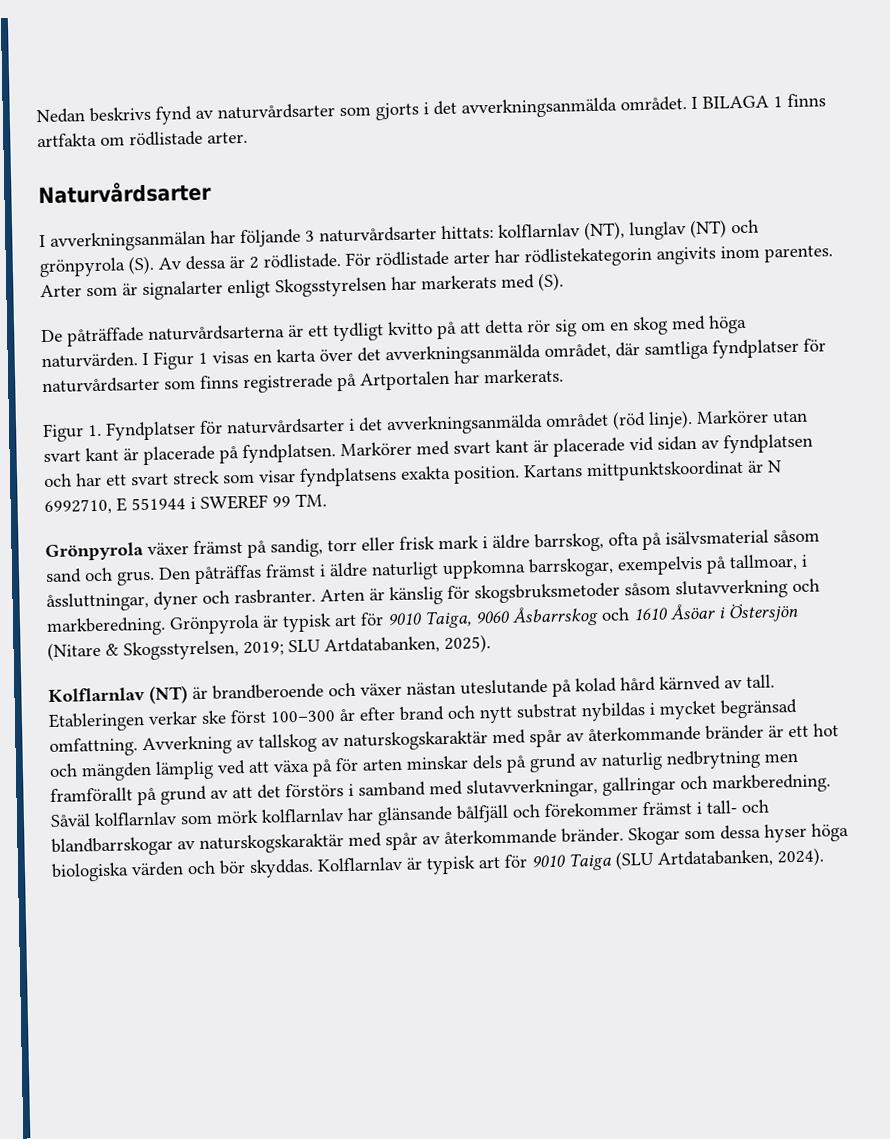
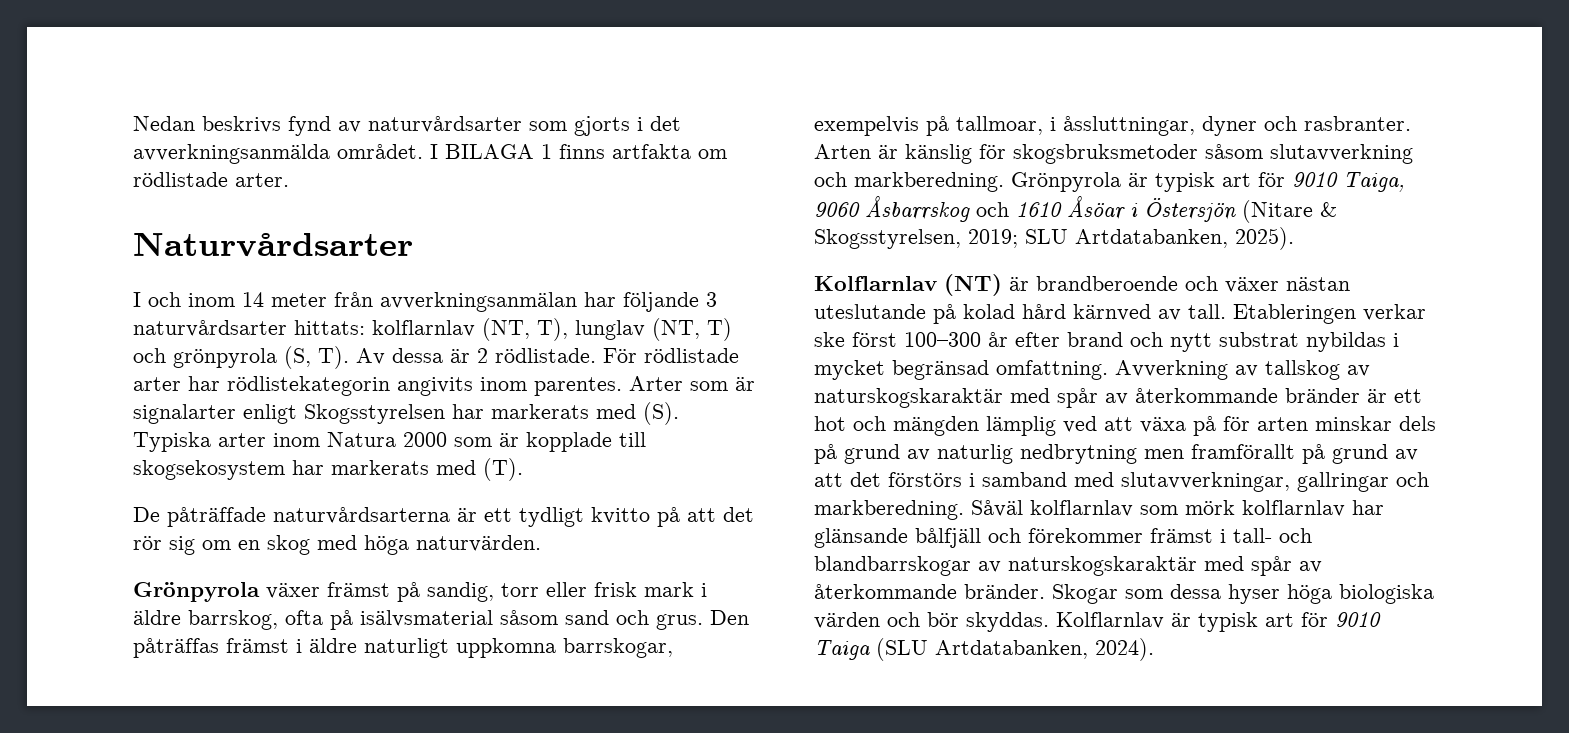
- I avverkningsanmälan har följande 3 naturvårdsarter hittats: kolflarnlav (NT), lunglav (NT) och grönpyrola (S). Av dessa är 2 rödlistade.
+ I och inom 14 meter från avverkningsanmälan har följande 3 naturvårdsarter hittats: kolflarnlav (NT, T), lunglav (NT, T) och grönpyrola (S, T). Av dessa är 2 rödlistade.
- Arter som är signalarter enligt Skogsstyrelsen har markerats med (S).
+ Arter som är signalarter enligt Skogsstyrelsen har markerats med (S). Typiska arter inom Natura 2000 som är kopplade till skogsekosystem har markerats med (T).
- De påträffade naturvårdsarterna är ett tydligt kvitto på att detta rör sig om en skog med höga naturvärden. I Figur 1 visas en karta över det avverkningsanmälda området, där samtliga fyndplatser för naturvårdsarter som finns registrerade på Artportalen har markerats.
- Figur 1. Fyndplatser för naturvårdsarter i det avverkningsanmälda området (röd linje). Markörer utan svart kant är placerade på fyndplatsen. Markörer med svart kant är placerade vid sidan av fyndplatsen och har ett svart streck som visar fyndplatsens exakta position. Kartans mittpunktskoordinat är N 6992710, E 551944 i SWEREF 99 TM.
+ De påträffade naturvårdsarterna är ett tydligt kvitto på att det rör sig om en skog med höga naturvärden.

